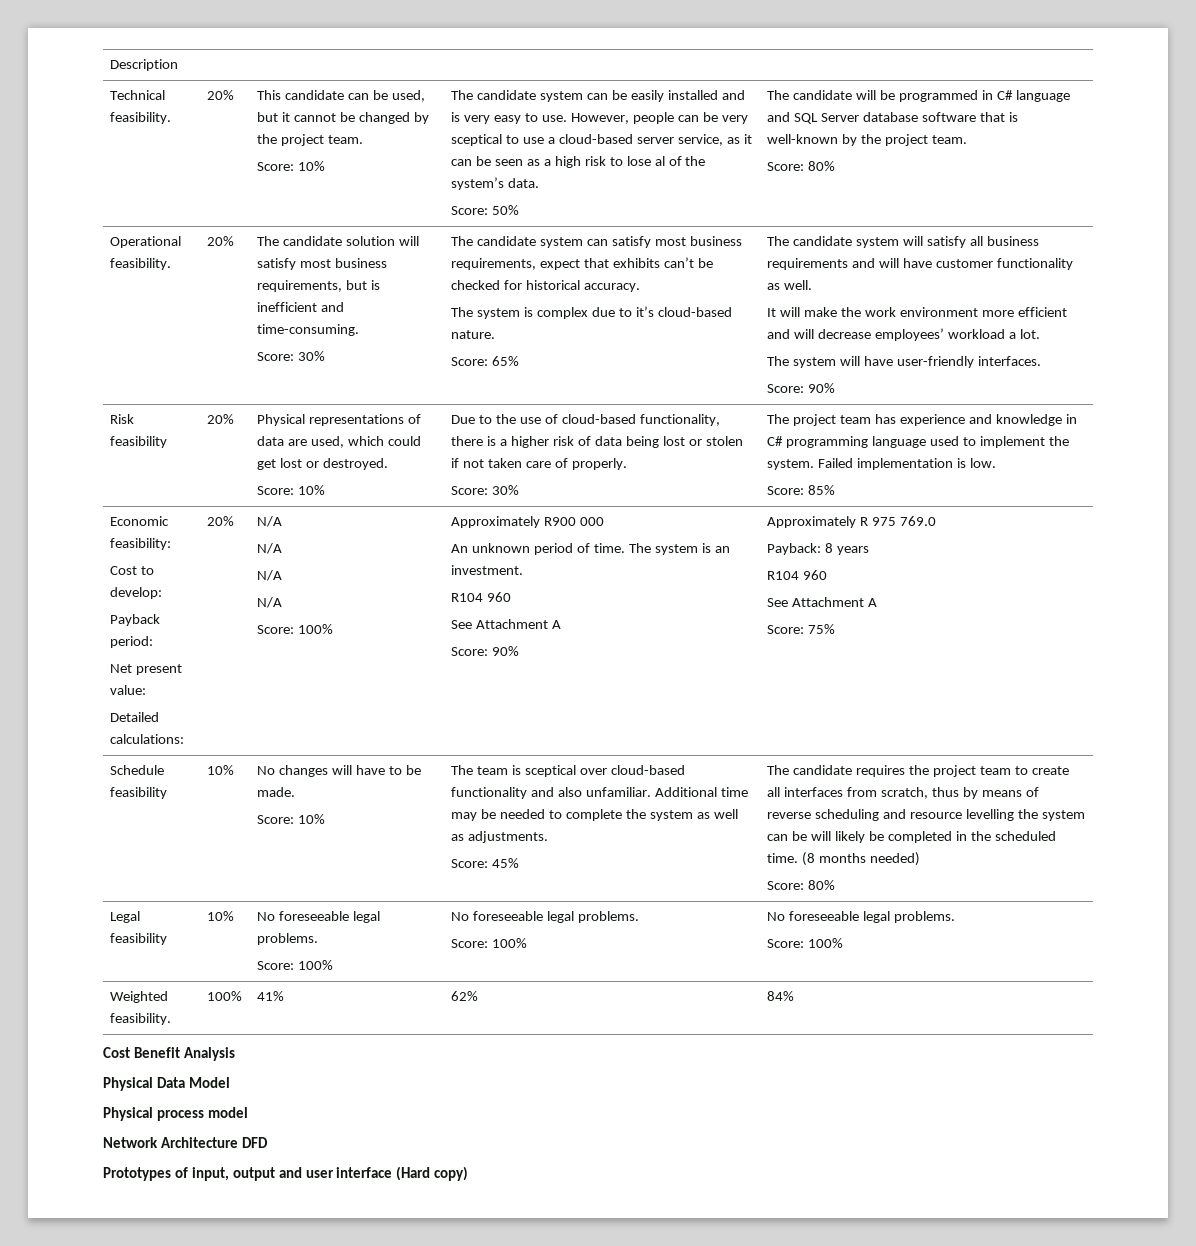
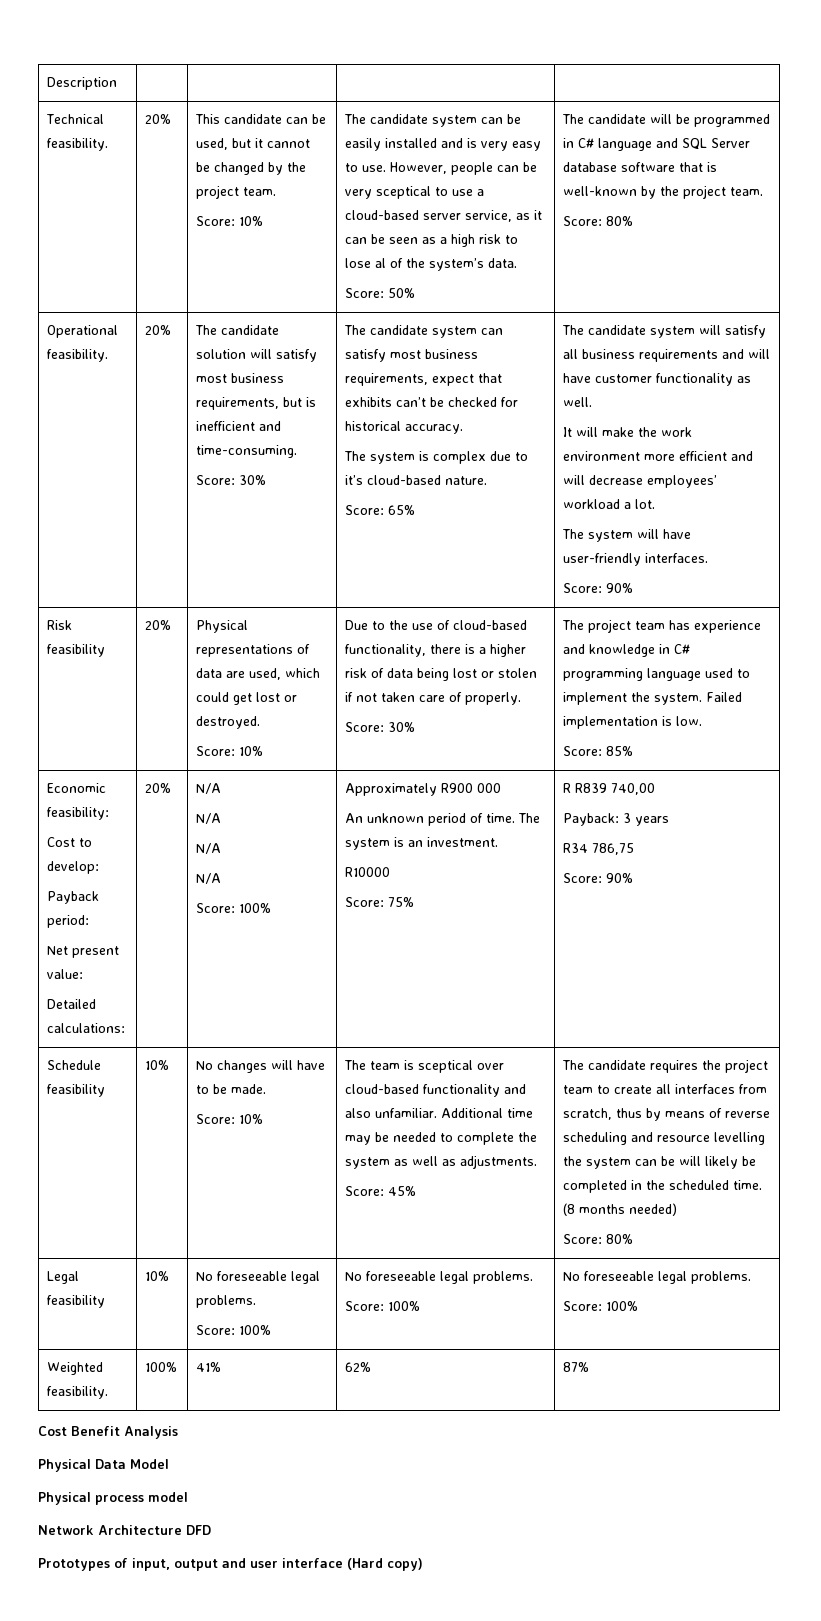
  The system is an investment.
- R104 960
- See Attachment A
- Score: 90% | Approximately R 975 769.0
- Payback: 8 years
- R104 960
- See Attachment A
- Score: 75%
+ R10000
+ Score: 75% | R R839 740,00
+ Payback: 3 years
+ R34 786,75
+ Score: 90%
- Weighted feasibility. | 100% | 41% | 62% | 84%
+ Weighted feasibility. | 100% | 41% | 62% | 87%

